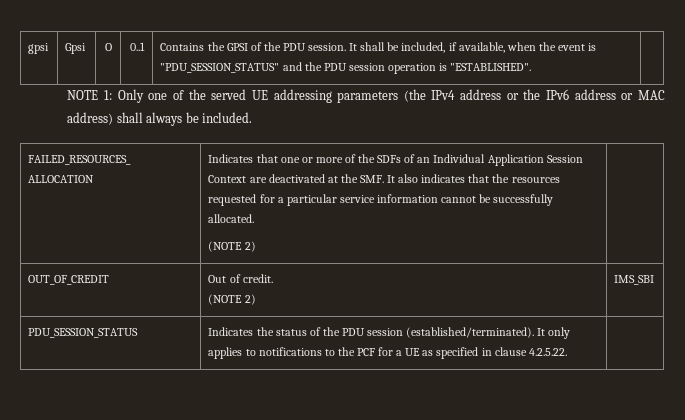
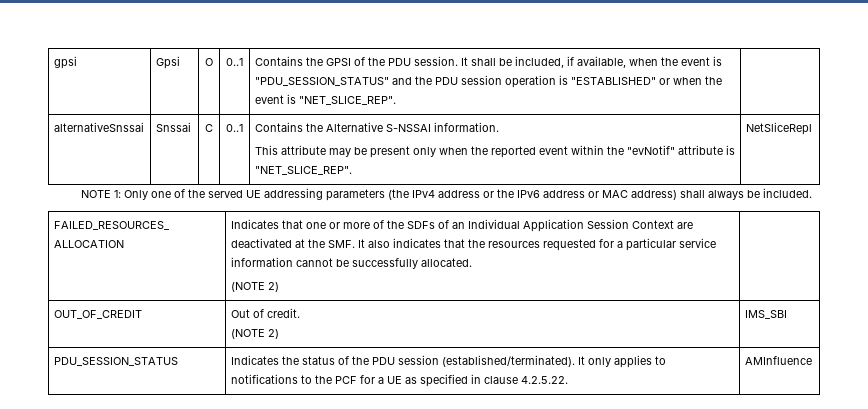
- gpsi | Gpsi | O | 0..1 | Contains the GPSI of the PDU session. It shall be included, if available, when the event is "PDU_SESSION_STATUS" and the PDU session operation is "ESTABLISHED". |
+ gpsi | Gpsi | O | 0..1 | Contains the GPSI of the PDU session. It shall be included, if available, when the event is "PDU_SESSION_STATUS" and the PDU session operation is "ESTABLISHED" or when the event is "NET_SLICE_REP". |
+ alternativeSnssai | Snssai | C | 0..1 | Contains the Alternative S-NSSAI information.
+ This attribute may be present only when the reported event within the "evNotif" attribute is "NET_SLICE_REP". | NetSliceRepl
- PDU_SESSION_STATUS | Indicates the status of the PDU session (established/terminated). It only applies to notifications to the PCF for a UE as specified in clause 4.2.5.22. |
+ PDU_SESSION_STATUS | Indicates the status of the PDU session (established/terminated). It only applies to notifications to the PCF for a UE as specified in clause 4.2.5.22. | AMInfluence

